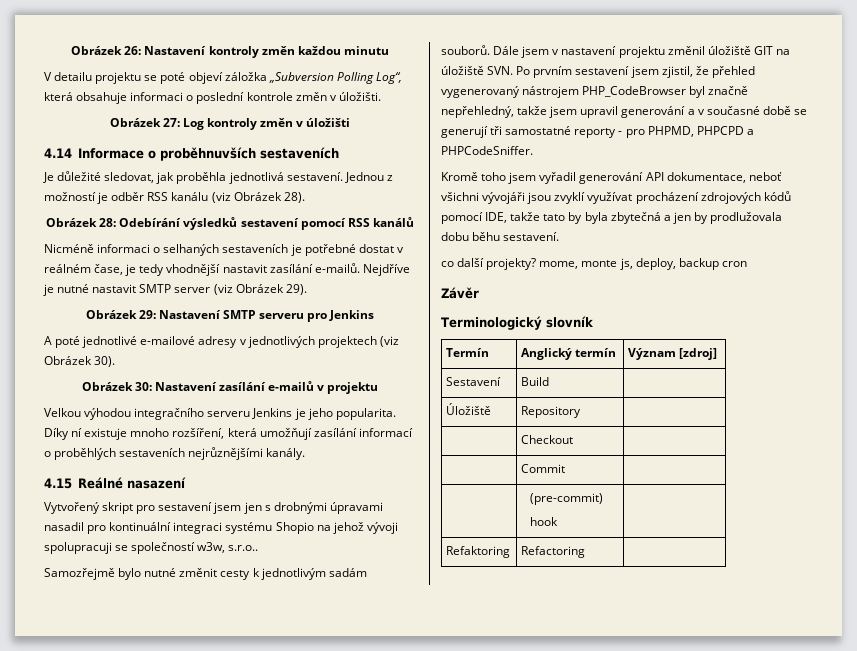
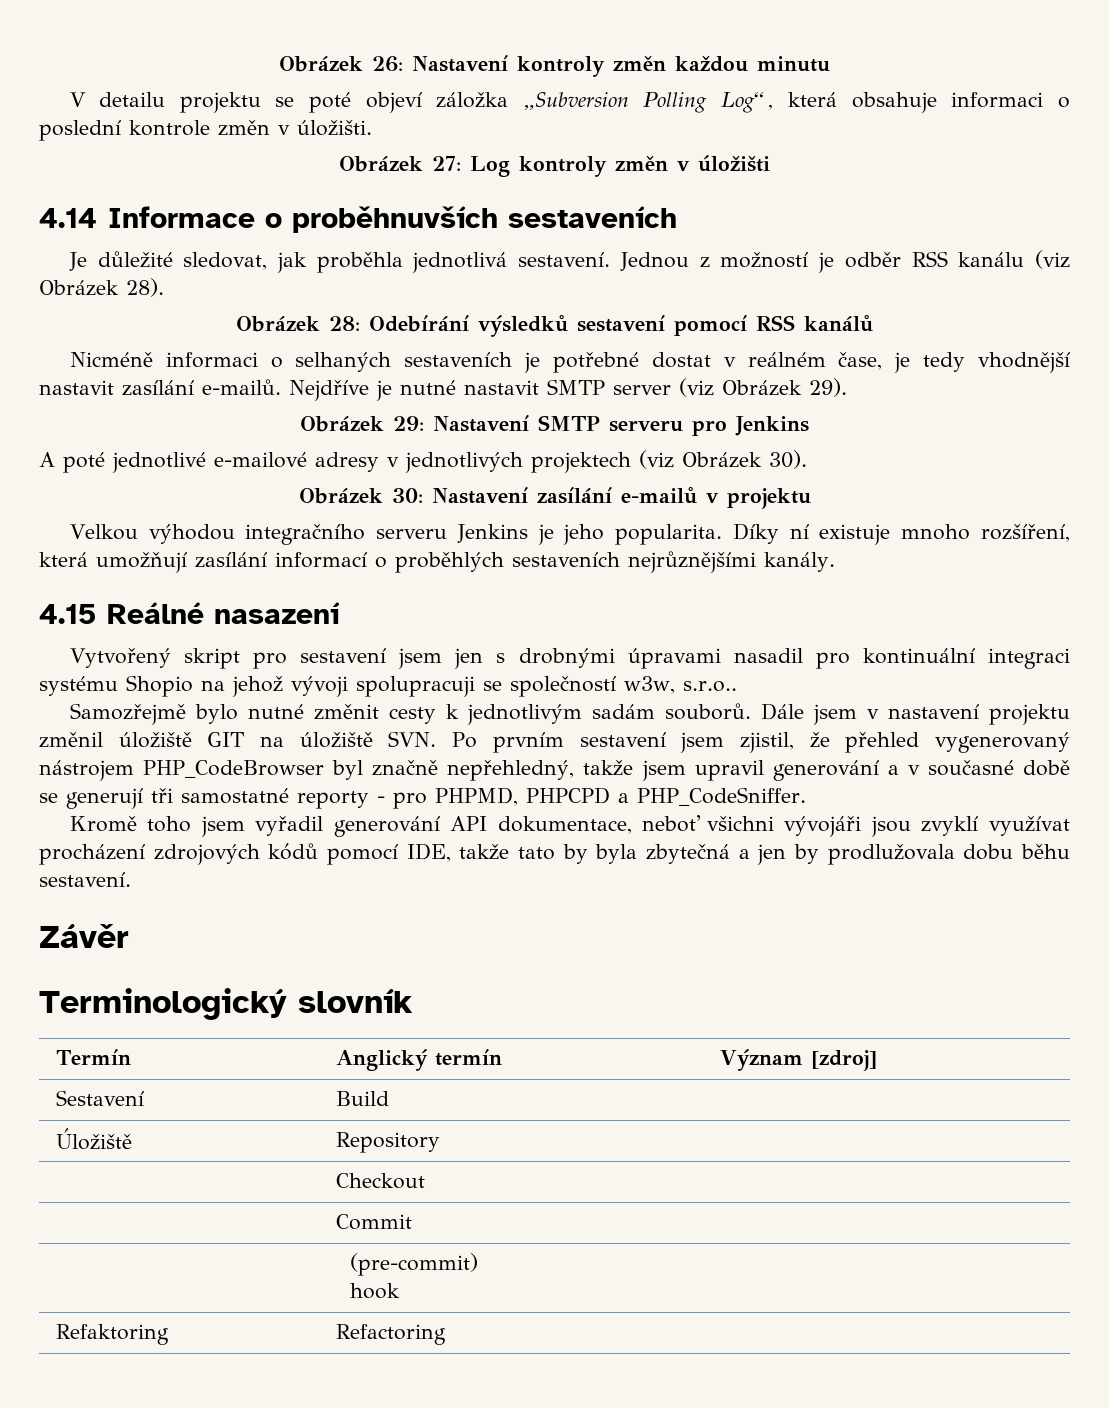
- Dále jsem v nastavení projektu změnil úložiště GIT na úložiště SVN. Po prvním sestavení jsem zjistil, že přehled vygenerovaný nástrojem PHP_CodeBrowser byl značně nepřehledný, takže jsem upravil generování a v současné době se generují tři samostatné reporty - pro PHPMD, PHPCPD a PHPCodeSniffer.
+ Dále jsem v nastavení projektu změnil úložiště GIT na úložiště SVN. Po prvním sestavení jsem zjistil, že přehled vygenerovaný nástrojem PHP_CodeBrowser byl značně nepřehledný, takže jsem upravil generování a v současné době se generují tři samostatné reporty - pro PHPMD, PHPCPD a PHP_CodeSniffer.
- co další projekty? mome, monte js, deploy, backup cron

